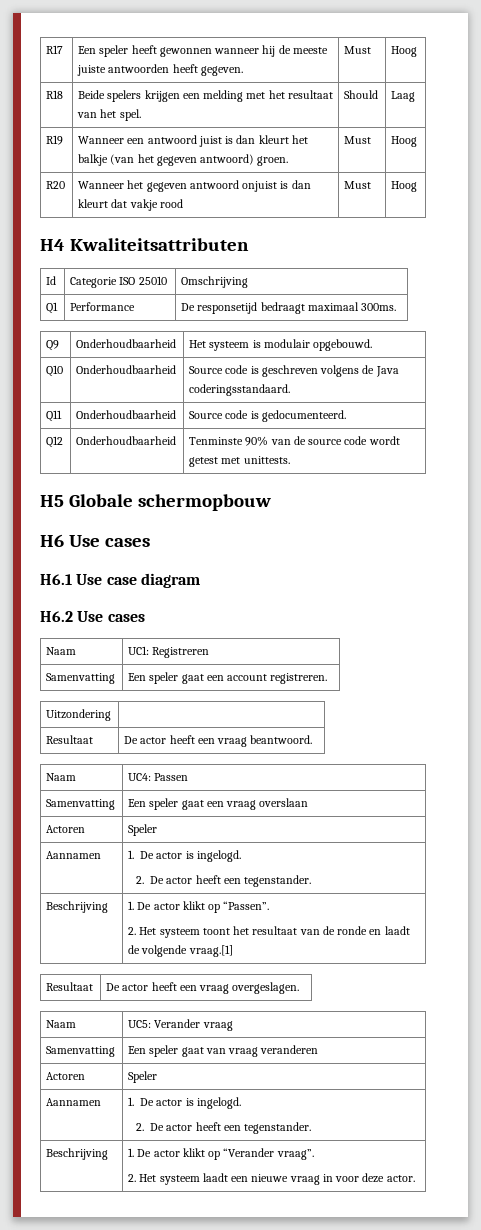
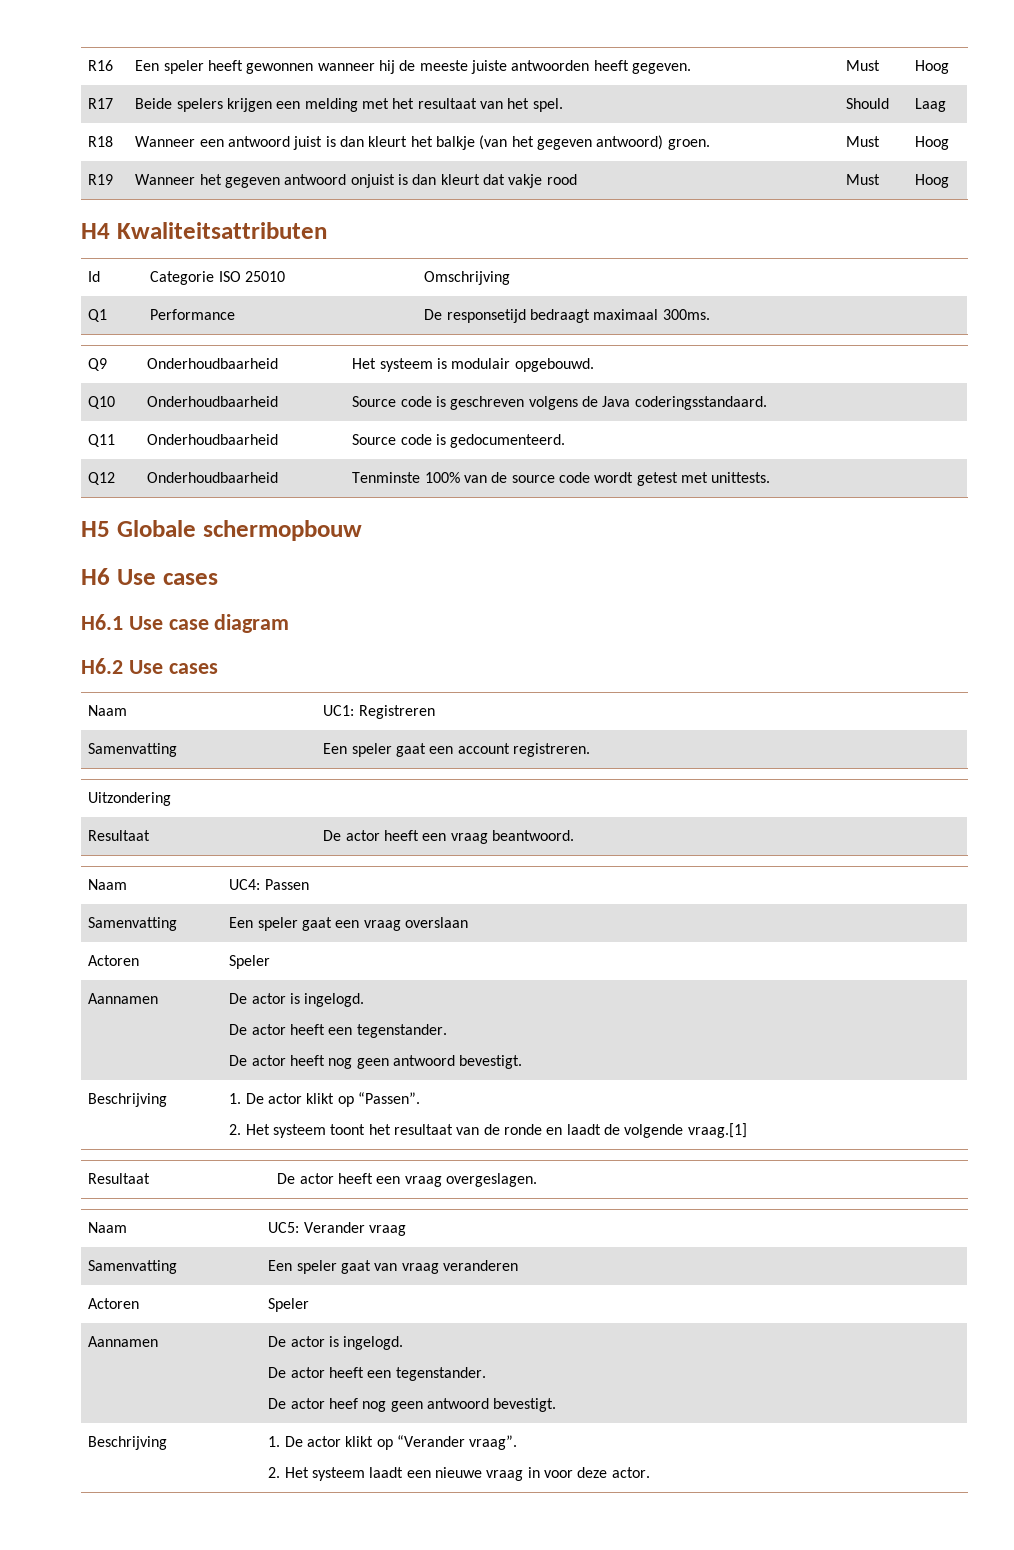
- R17 | Een speler heeft gewonnen wanneer hij de meeste juiste antwoorden heeft gegeven. | Must | Hoog
+ R16 | Een speler heeft gewonnen wanneer hij de meeste juiste antwoorden heeft gegeven. | Must | Hoog
- R18 | Beide spelers krijgen een melding met het resultaat van het spel. | Should | Laag
+ R17 | Beide spelers krijgen een melding met het resultaat van het spel. | Should | Laag
- R19 | Wanneer een antwoord juist is dan kleurt het balkje (van het gegeven antwoord) groen. | Must | Hoog
+ R18 | Wanneer een antwoord juist is dan kleurt het balkje (van het gegeven antwoord) groen. | Must | Hoog
- R20 | Wanneer het gegeven antwoord onjuist is dan kleurt dat vakje rood | Must | Hoog
+ R19 | Wanneer het gegeven antwoord onjuist is dan kleurt dat vakje rood | Must | Hoog
- Q12 | Onderhoudbaarheid | Tenminste 90% van de source code wordt getest met unittests.
+ Q12 | Onderhoudbaarheid | Tenminste 100% van de source code wordt getest met unittests.
  Samenvatting | Een speler gaat een vraag overslaan
  Actoren | Speler
- Aannamen | 1. De actor is ingelogd.
- 2. De actor heeft een tegenstander.
+ Aannamen | De actor is ingelogd.
+ De actor heeft een tegenstander.
+ De actor heeft nog geen antwoord bevestigt.
  Samenvatting | Een speler gaat van vraag veranderen
  Actoren | Speler
- Aannamen | 1. De actor is ingelogd.
- 2. De actor heeft een tegenstander.
+ Aannamen | De actor is ingelogd.
+ De actor heeft een tegenstander.
+ De actor heef nog geen antwoord bevestigt.

